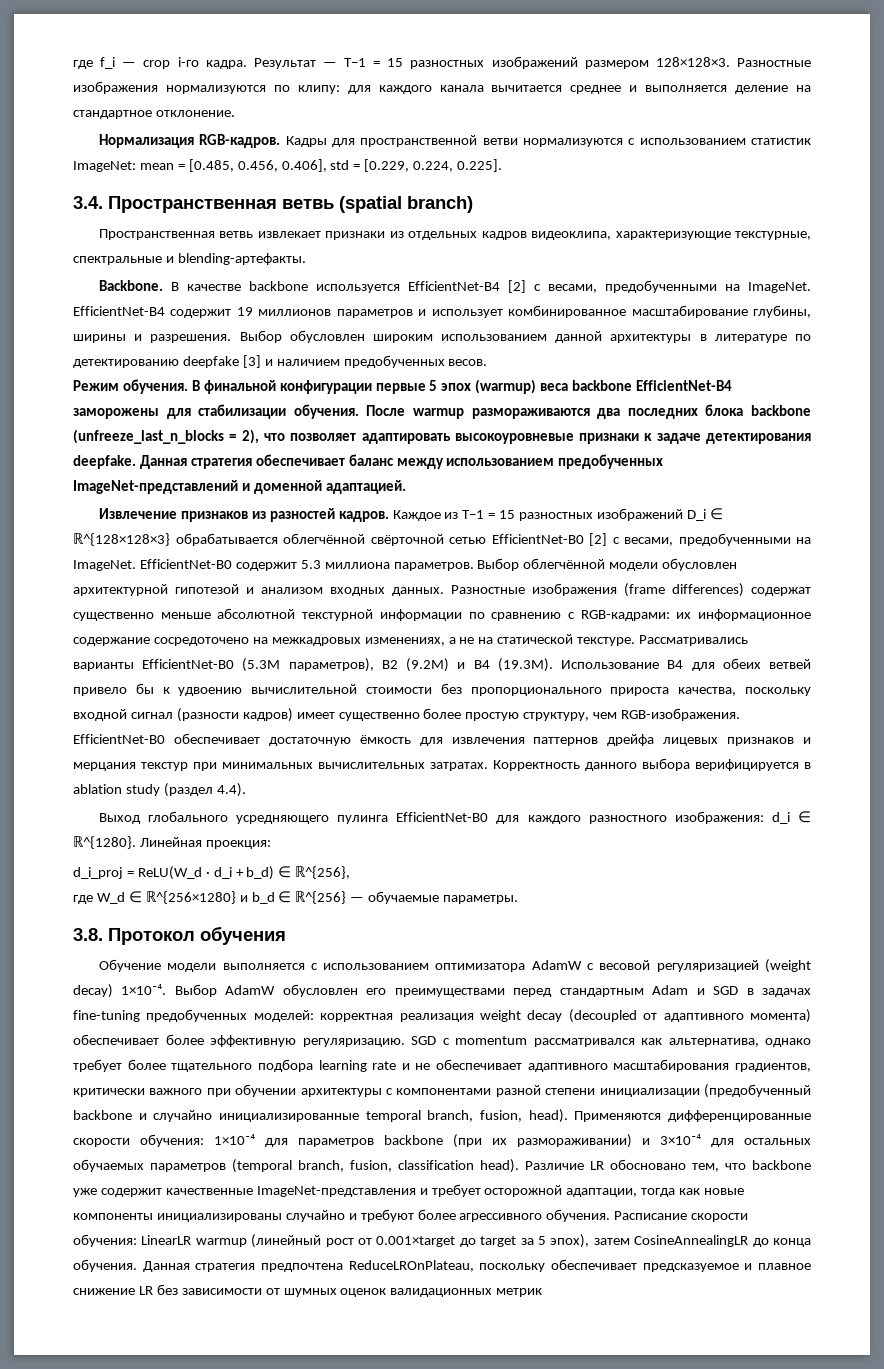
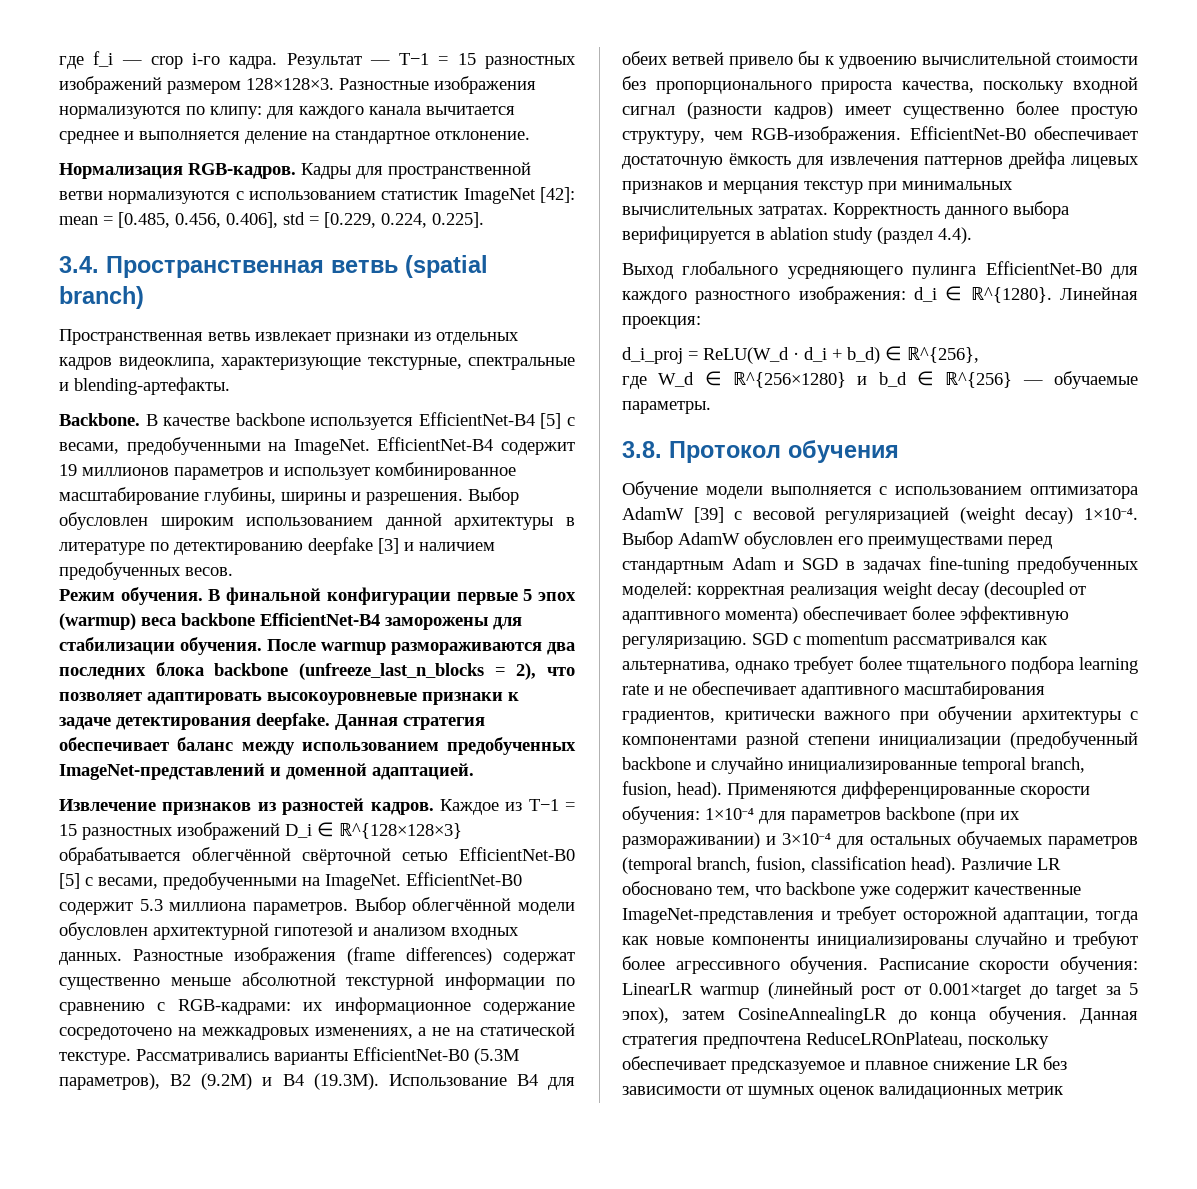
- Кадры для пространственной ветви нормализуются с использованием статистик ImageNet: mean = [0.485, 0.456, 0.406], std = [0.229, 0.224, 0.225].
+ Кадры для пространственной ветви нормализуются с использованием статистик ImageNet [42]: mean = [0.485, 0.456, 0.406], std = [0.229, 0.224, 0.225].
- В качестве backbone используется EfficientNet-B4 [2] с весами, предобученными на ImageNet.
+ В качестве backbone используется EfficientNet-B4 [5] с весами, предобученными на ImageNet.
- Каждое из T−1 = 15 разностных изображений D_i ∈ ℝ^{128×128×3} обрабатывается облегчённой свёрточной сетью EfficientNet-B0 [2] с весами, предобученными на ImageNet.
+ Каждое из T−1 = 15 разностных изображений D_i ∈ ℝ^{128×128×3} обрабатывается облегчённой свёрточной сетью EfficientNet-B0 [5] с весами, предобученными на ImageNet.
- Обучение модели выполняется с использованием оптимизатора AdamW с весовой регуляризацией (weight decay) 1×10⁻⁴.
+ Обучение модели выполняется с использованием оптимизатора AdamW [39] с весовой регуляризацией (weight decay) 1×10⁻⁴.

